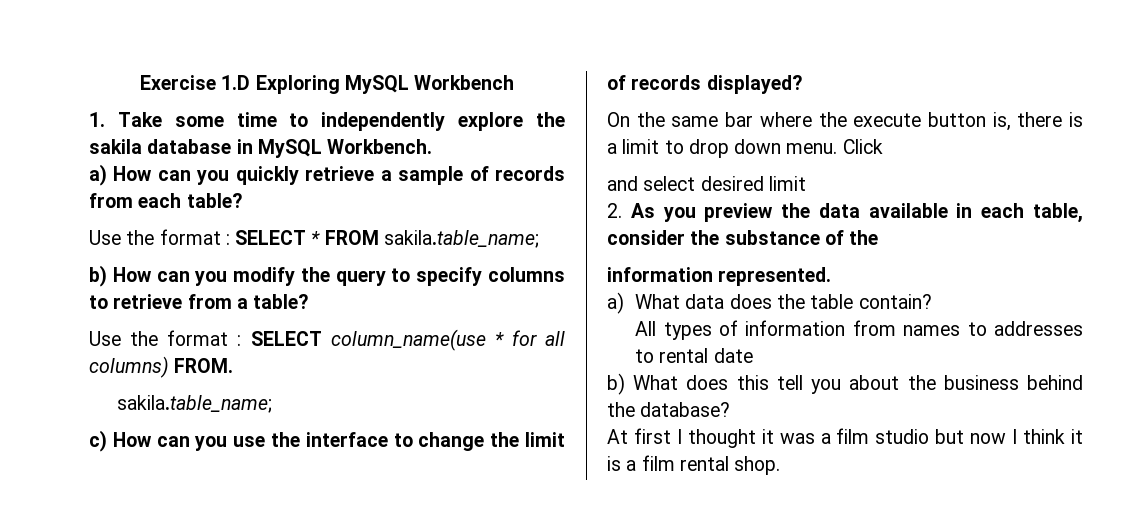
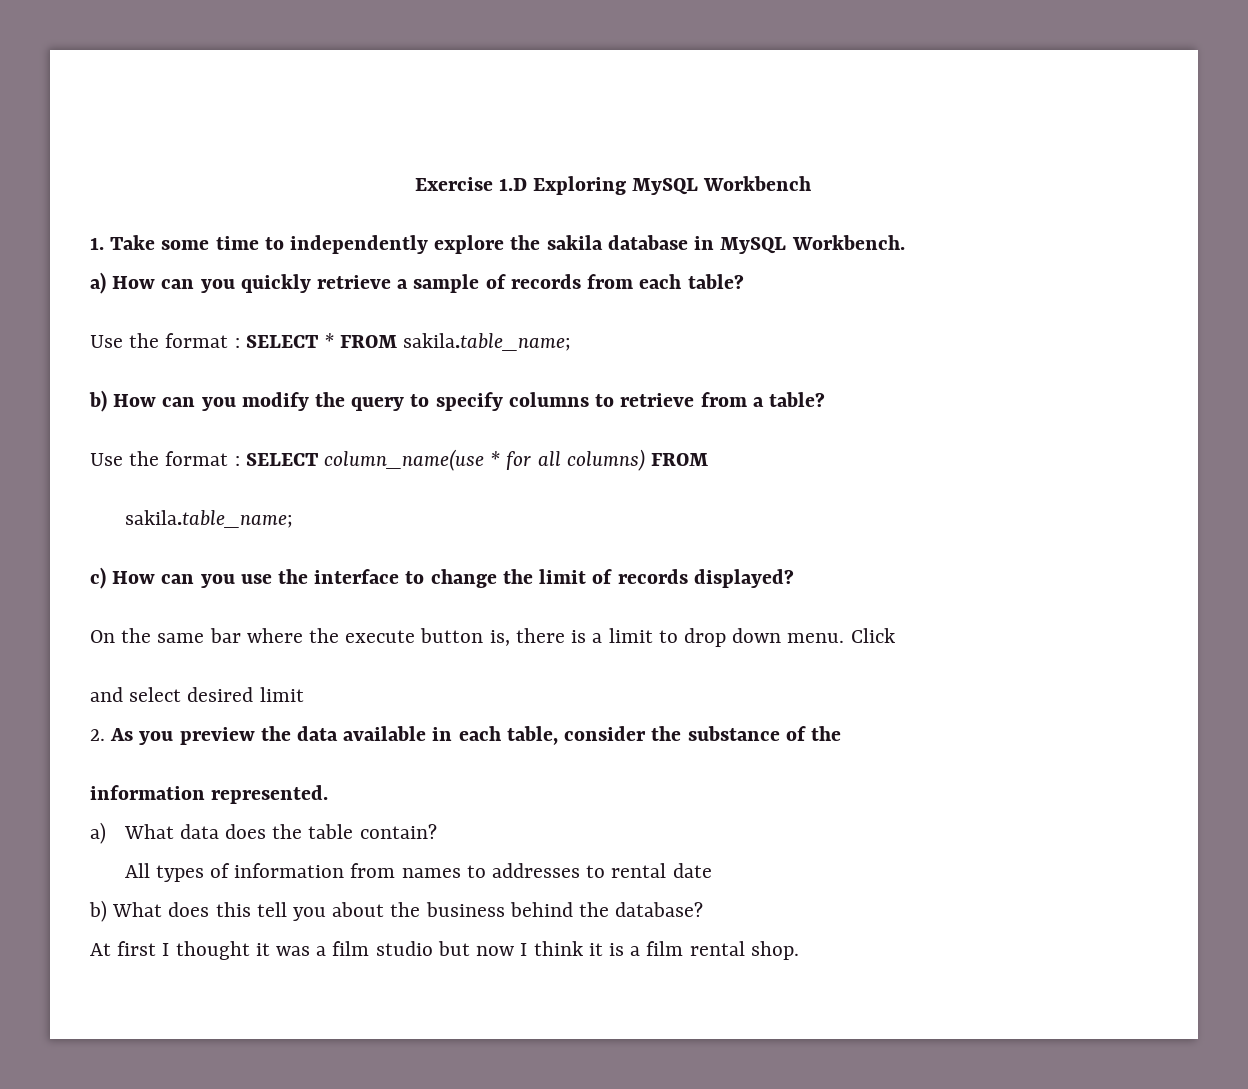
- Use the format : SELECT column_name(use * for all columns) FROM.
+ Use the format : SELECT column_name(use * for all columns) FROM

